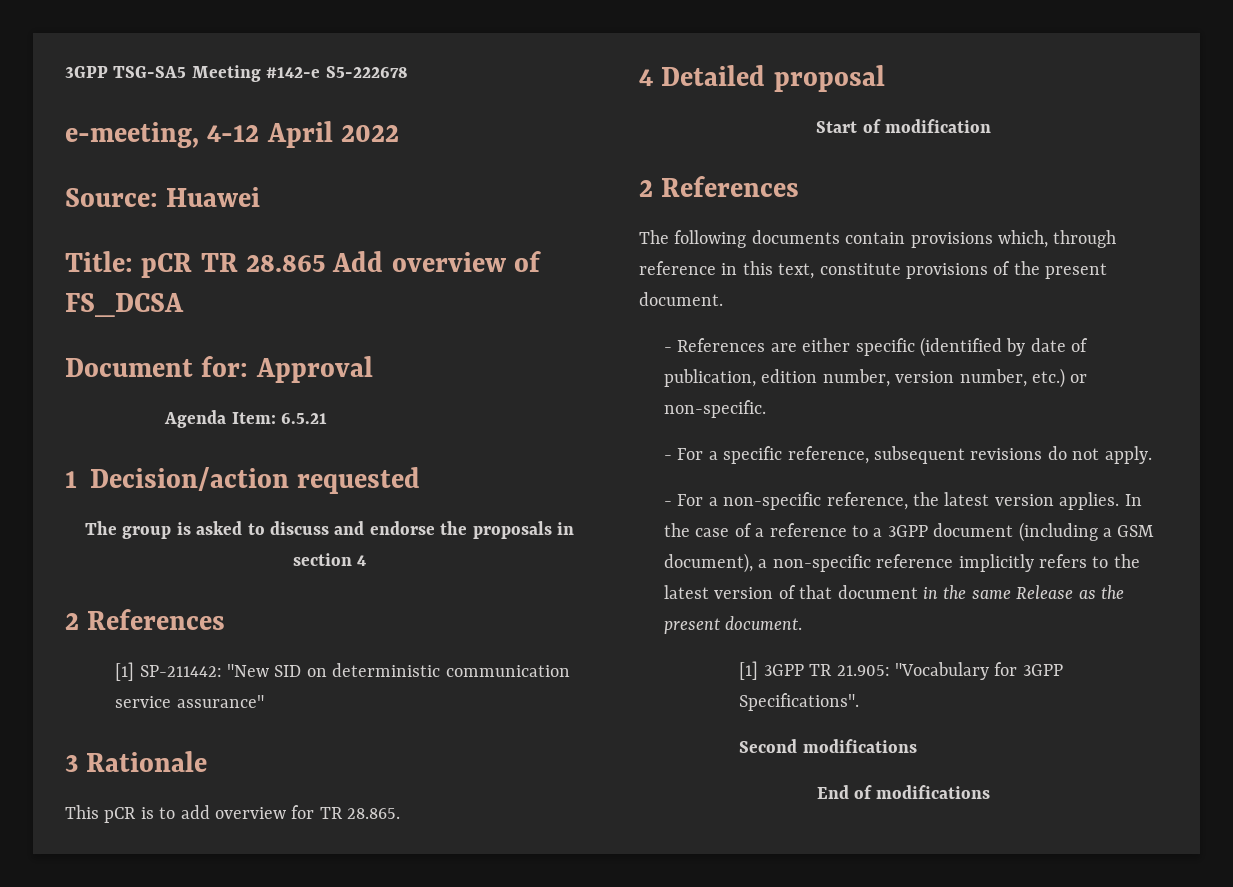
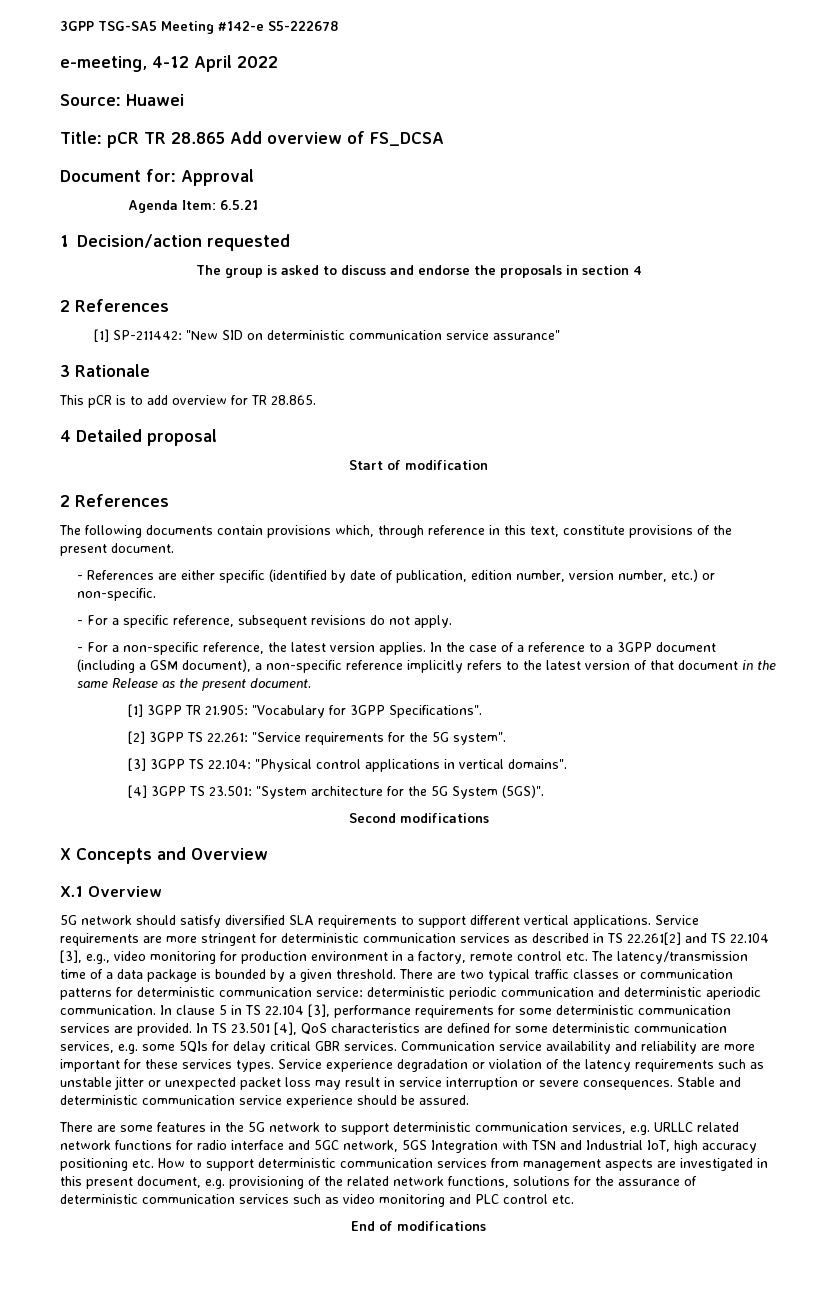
+ [2] 3GPP TS 22.261: "Service requirements for the 5G system".
+ [3] 3GPP TS 22.104: "Physical control applications in vertical domains".
+ [4] 3GPP TS 23.501: "System architecture for the 5G System (5GS)".
  Second modifications
+ X Concepts and Overview
+ X.1 Overview
+ 5G network should satisfy diversified SLA requirements to support different vertical applications. Service requirements are more stringent for deterministic communication services as described in TS 22.261[2] and TS 22.104 [3], e.g., video monitoring for production environment in a factory, remote control etc. The latency/transmission time of a data package is bounded by a given threshold. There are two typical traffic classes or communication patterns for deterministic communication service: deterministic periodic communication and deterministic aperiodic communication. In clause 5 in TS 22.104 [3], performance requirements for some deterministic communication services are provided. In TS 23.501 [4], QoS characteristics are defined for some deterministic communication services, e.g. some 5QIs for delay critical GBR services. Communication service availability and reliability are more important for these services types. Service experience degradation or violation of the latency requirements such as unstable jitter or unexpected packet loss may result in service interruption or severe consequences. Stable and deterministic communication service experience should be assured.
+ There are some features in the 5G network to support deterministic communication services, e.g. URLLC related network functions for radio interface and 5GC network, 5GS Integration with TSN and Industrial IoT, high accuracy positioning etc. How to support deterministic communication services from management aspects are investigated in this present document, e.g. provisioning of the related network functions, solutions for the assurance of deterministic communication services such as video monitoring and PLC control etc.

